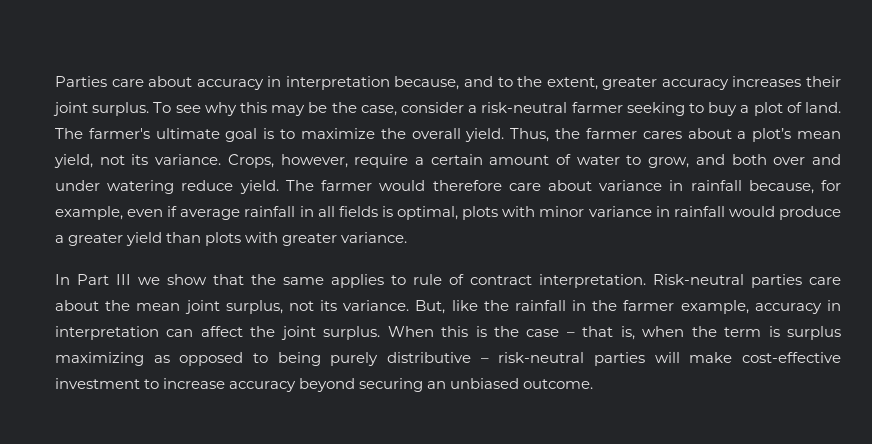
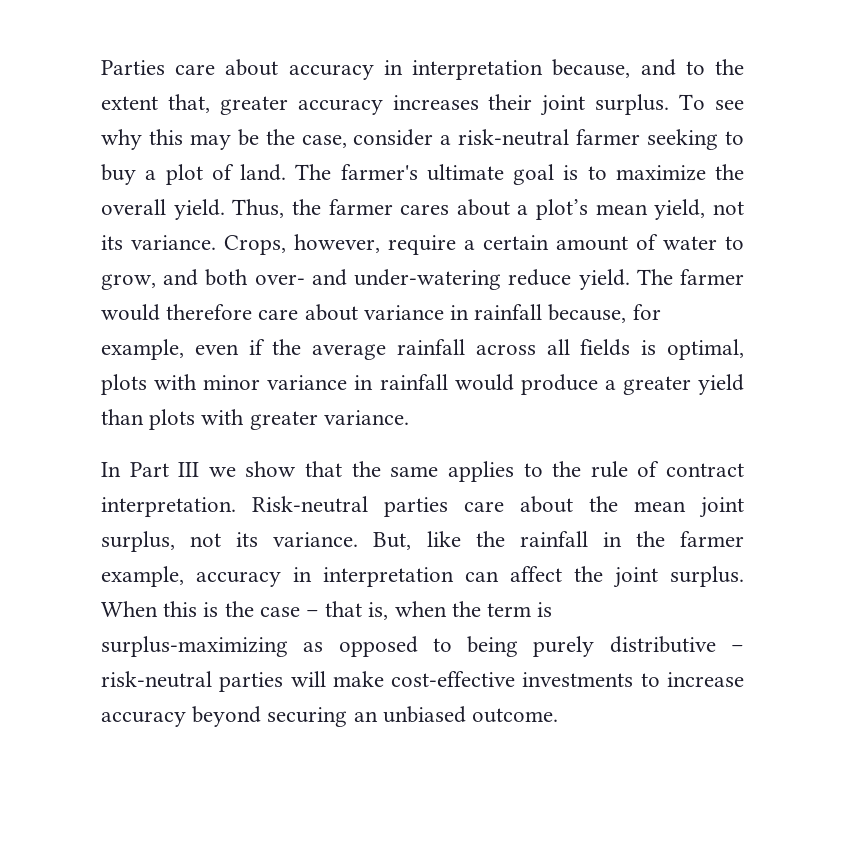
- Parties care about accuracy in interpretation because, and to the extent, greater accuracy increases their joint surplus.
+ Parties care about accuracy in interpretation because, and to the extent that, greater accuracy increases their joint surplus.
- Crops, however, require a certain amount of water to grow, and both over and under watering reduce yield.
+ Crops, however, require a certain amount of water to grow, and both over- and under-watering reduce yield.
- The farmer would therefore care about variance in rainfall because, for example, even if average rainfall in all fields is optimal, plots with minor variance in rainfall would produce a greater yield than plots with greater variance.
+ The farmer would therefore care about variance in rainfall because, for example, even if the average rainfall across all fields is optimal, plots with minor variance in rainfall would produce a greater yield than plots with greater variance.
- In Part III we show that the same applies to rule of contract interpretation.
+ In Part III we show that the same applies to the rule of contract interpretation.
- When this is the case – that is, when the term is surplus maximizing as opposed to being purely distributive – risk-neutral parties will make cost-effective investment to increase accuracy beyond securing an unbiased outcome.
+ When this is the case – that is, when the term is surplus-maximizing as opposed to being purely distributive – risk-neutral parties will make cost-effective investments to increase accuracy beyond securing an unbiased outcome.

